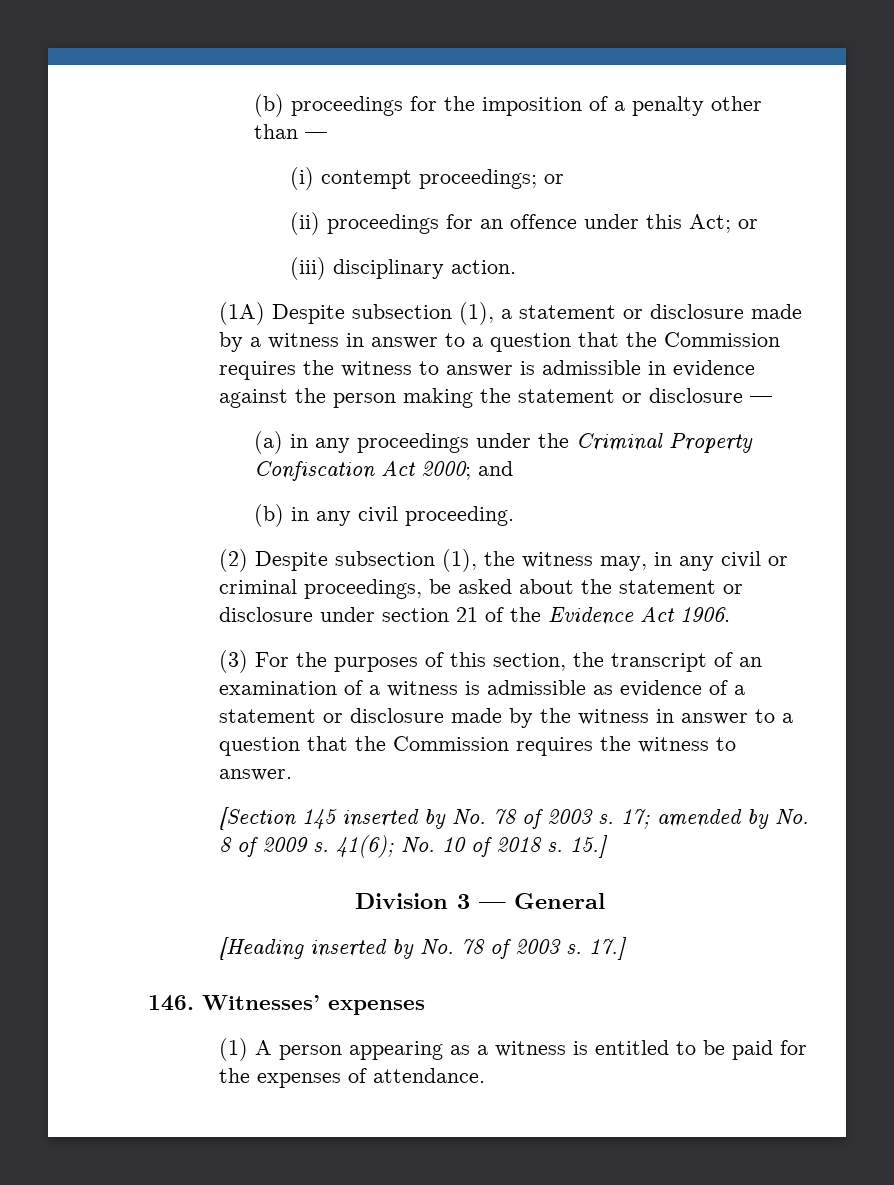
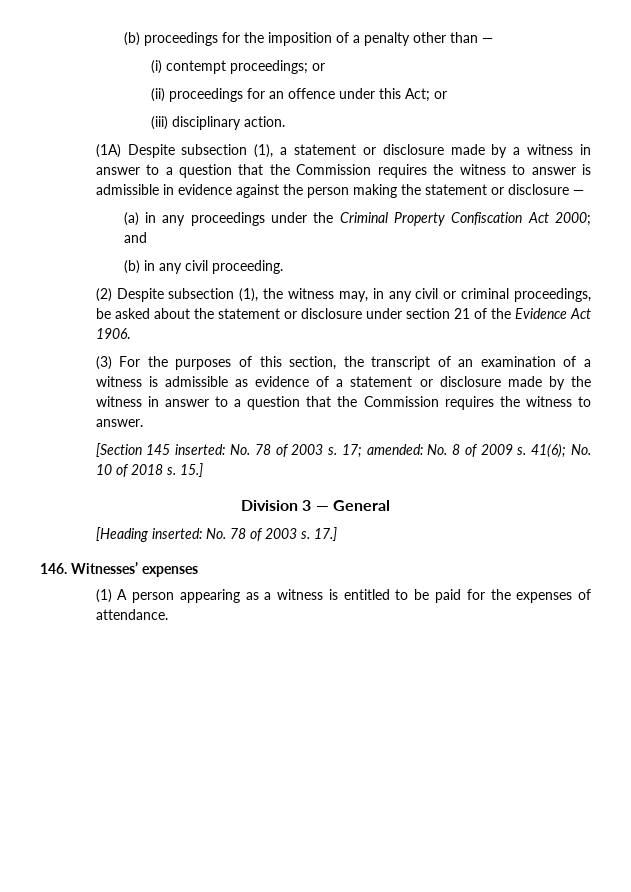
- [Section 145 inserted by No. 78 of 2003 s.
+ [Section 145 inserted: No. 78 of 2003 s.
- 17; amended by No. 8 of 2009 s.
+ 17; amended: No. 8 of 2009 s.
- [Heading inserted by No. 78 of 2003 s.
+ [Heading inserted: No. 78 of 2003 s.

